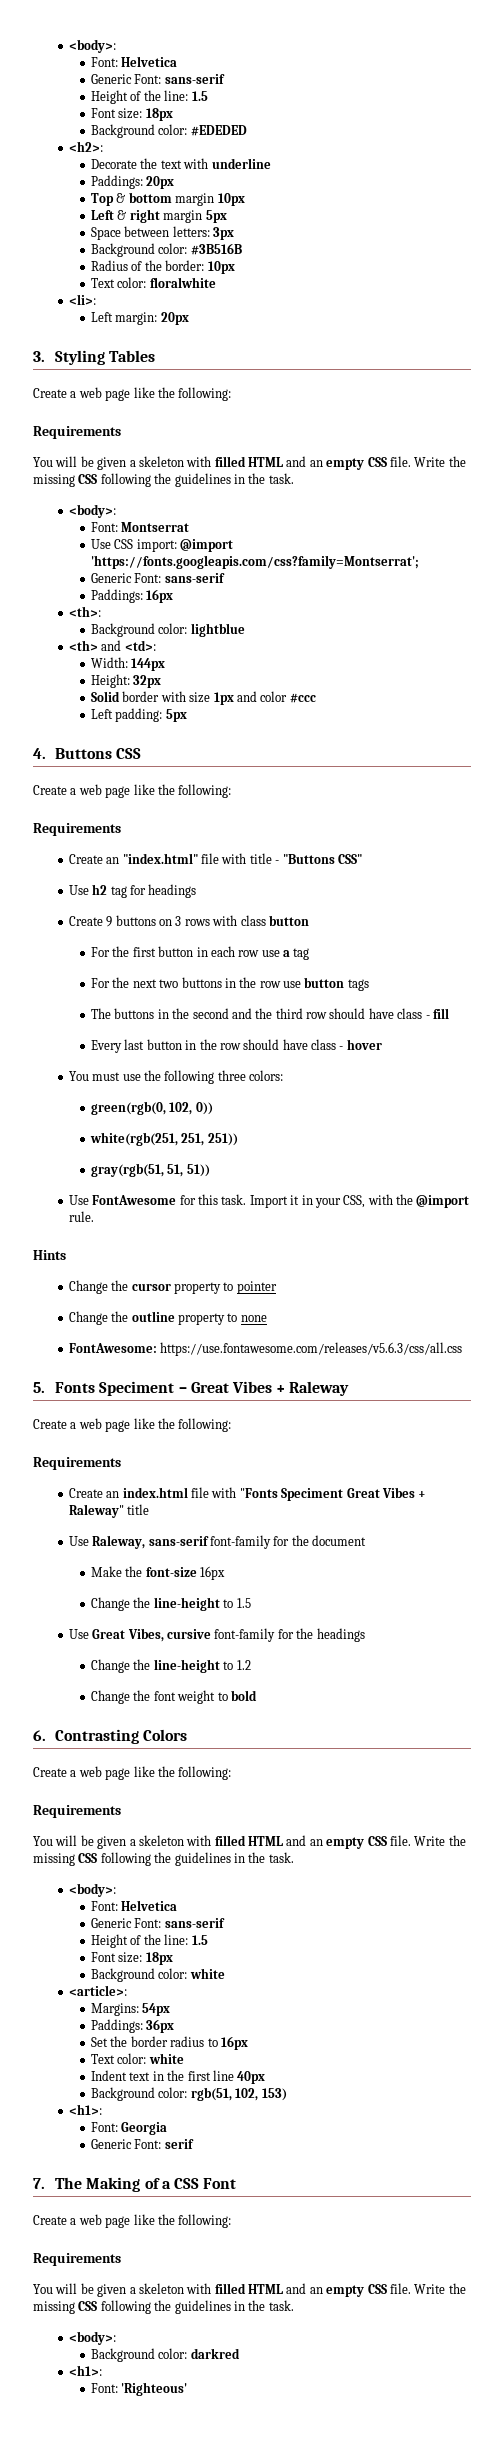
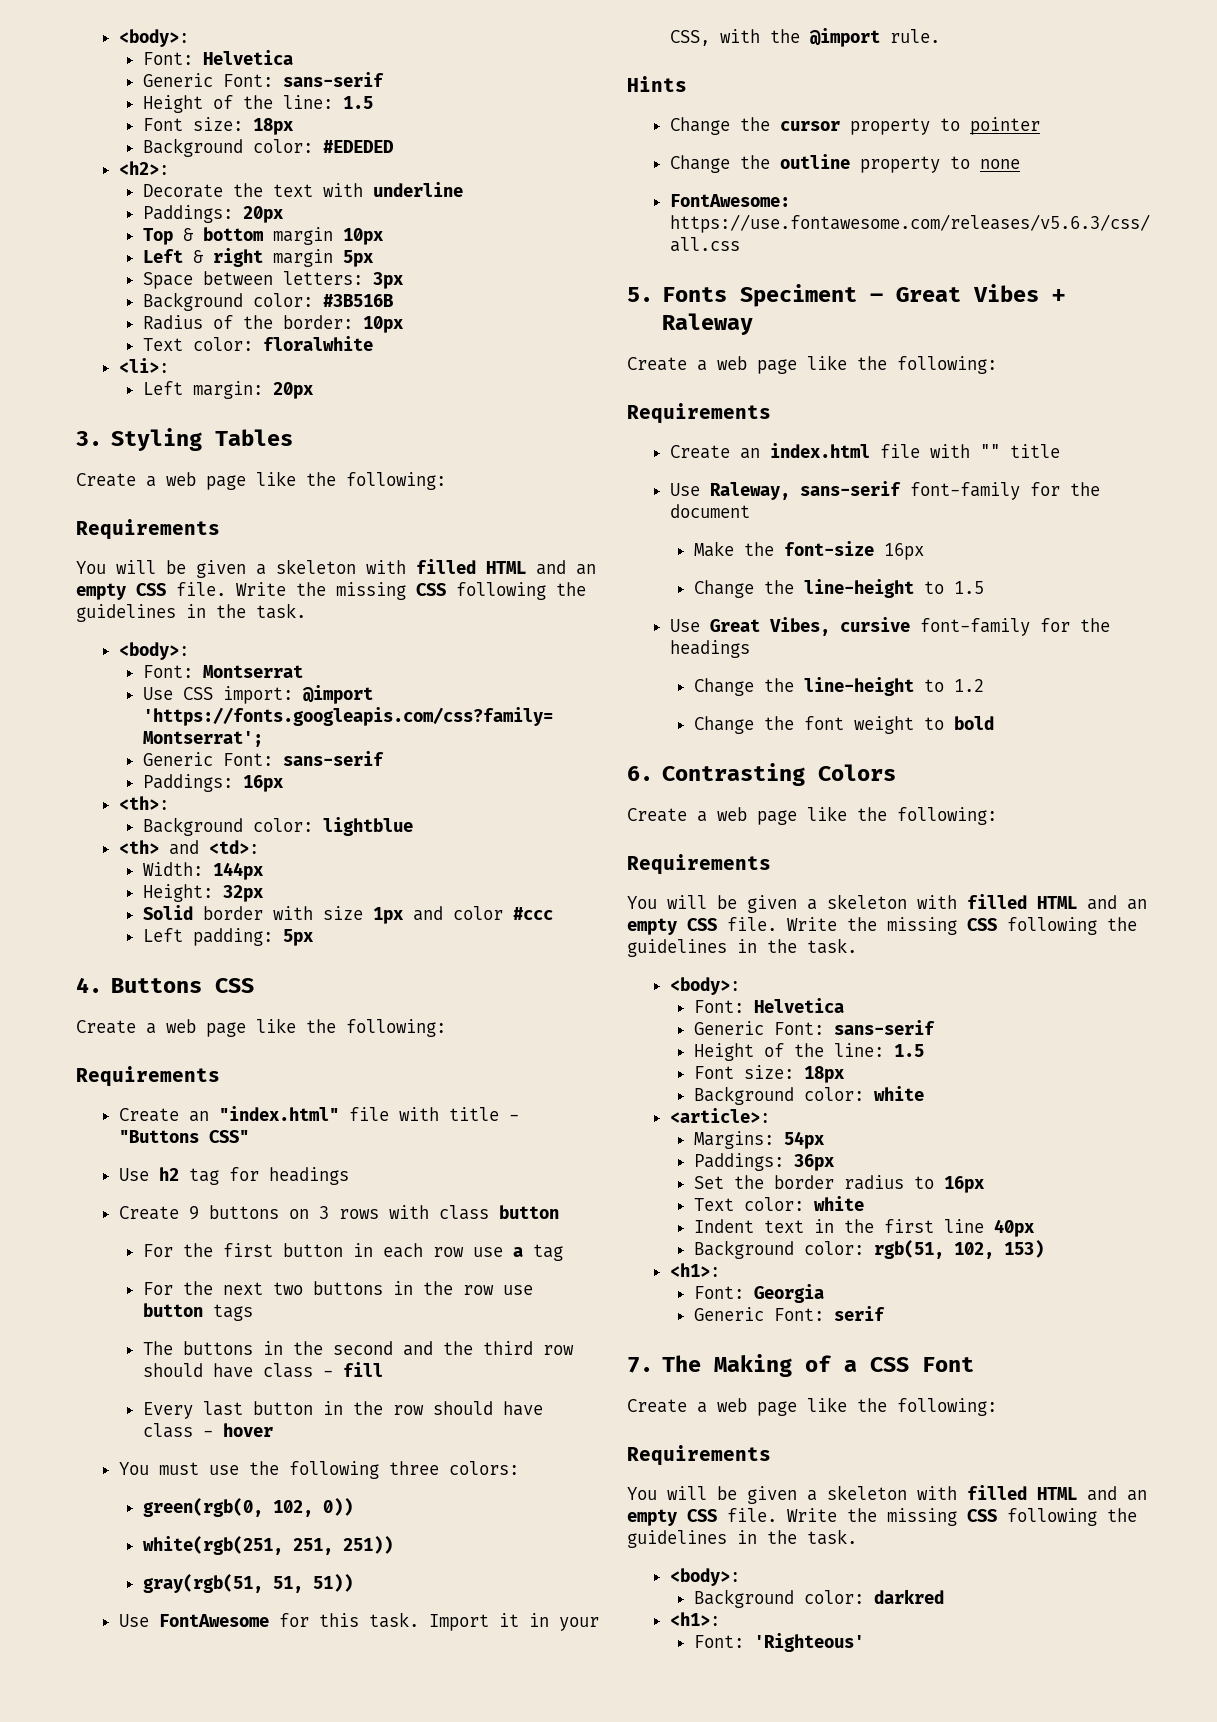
- Create an index.html file with "Fonts Speciment Great Vibes + Raleway" title
+ Create an index.html file with "" title

